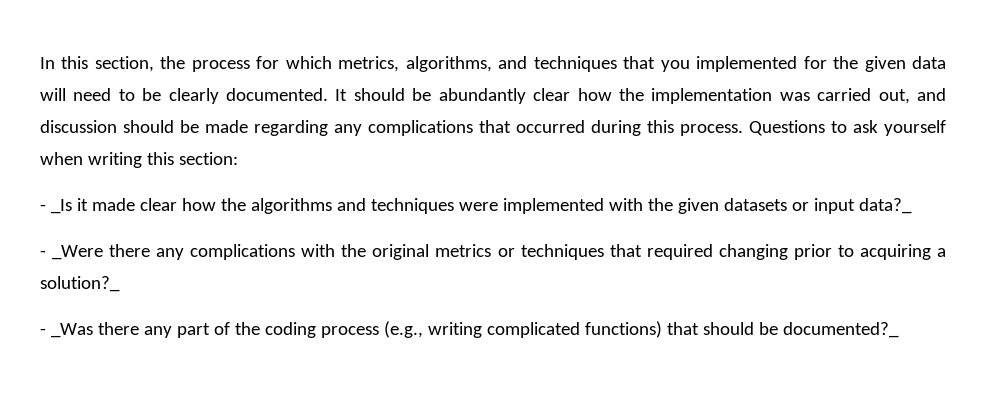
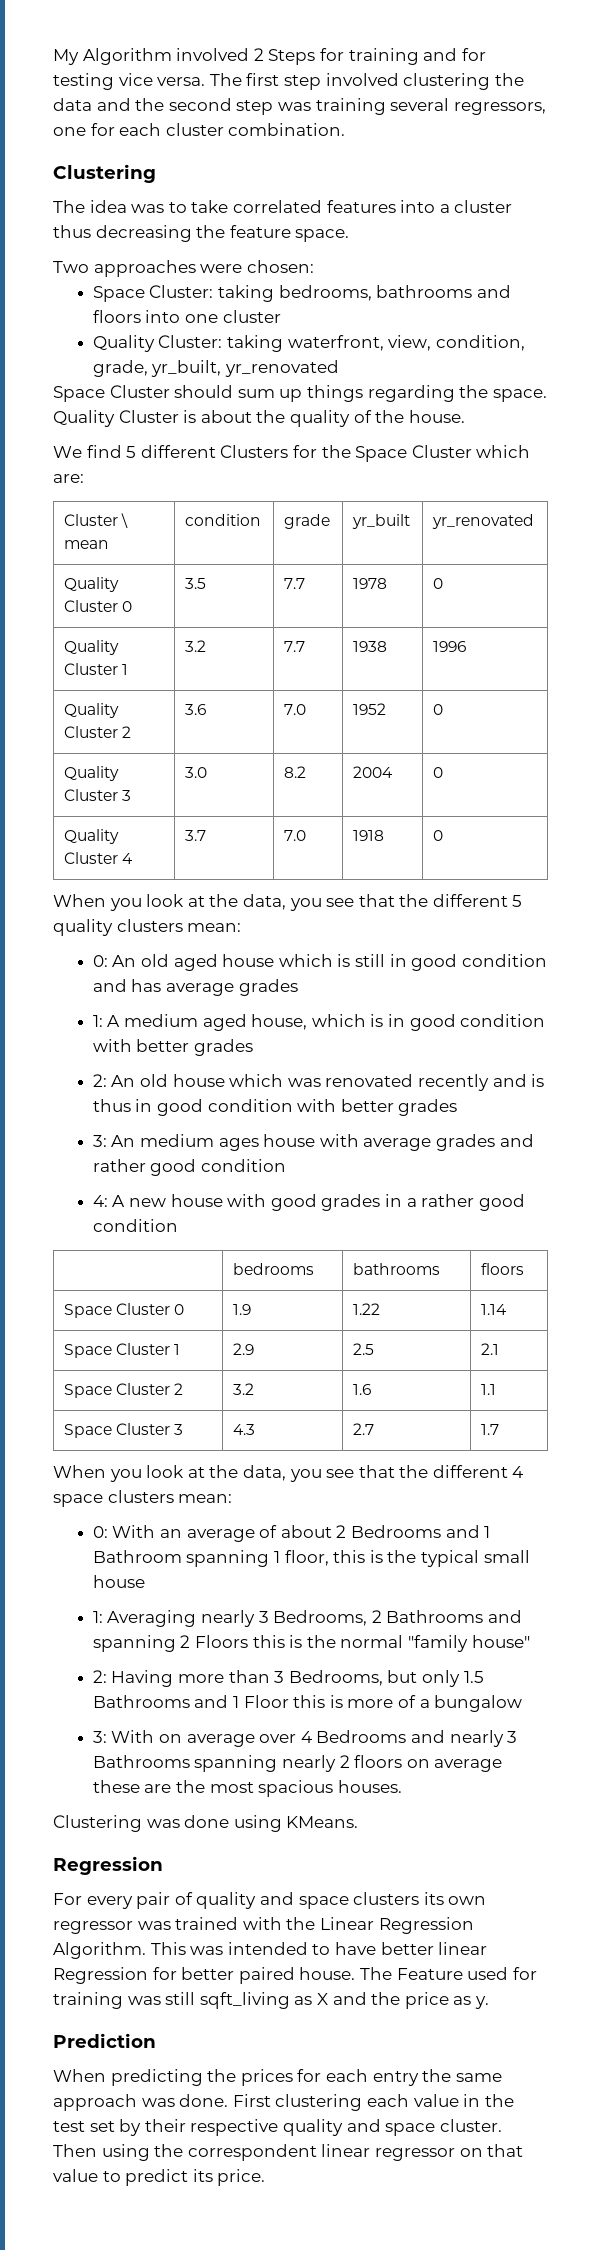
- In this section, the process for which metrics, algorithms, and techniques that you implemented for the given data will need to be clearly documented. It should be abundantly clear how the implementation was carried out, and discussion should be made regarding any complications that occurred during this process. Questions to ask yourself when writing this section:
- - _Is it made clear how the algorithms and techniques were implemented with the given datasets or input data?_
- - _Were there any complications with the original metrics or techniques that required changing prior to acquiring a solution?_
- - _Was there any part of the coding process (e.g., writing complicated functions) that should be documented?_
+ My Algorithm involved 2 Steps for training and for testing vice versa. The first step involved clustering the data and the second step was training several regressors, one for each cluster combination.
+ Clustering
+ The idea was to take correlated features into a cluster thus decreasing the feature space.
+ Two approaches were chosen:
+ Space Cluster: taking bedrooms, bathrooms and floors into one cluster
+ Quality Cluster: taking waterfront, view, condition, grade, yr_built, yr_renovated
+ Space Cluster should sum up things regarding the space. Quality Cluster is about the quality of the house.
+ We find 5 different Clusters for the Space Cluster which are:
+ Cluster \ mean | condition | grade | yr_built | yr_renovated
+ Quality Cluster 0 | 3.5 | 7.7 | 1978 | 0
+ Quality Cluster 1 | 3.2 | 7.7 | 1938 | 1996
+ Quality Cluster 2 | 3.6 | 7.0 | 1952 | 0
+ Quality Cluster 3 | 3.0 | 8.2 | 2004 | 0
+ Quality Cluster 4 | 3.7 | 7.0 | 1918 | 0
+ When you look at the data, you see that the different 5 quality clusters mean:
+ 0: An old aged house which is still in good condition and has average grades
+ 1: A medium aged house, which is in good condition with better grades
+ 2: An old house which was renovated recently and is thus in good condition with better grades
+ 3: An medium ages house with average grades and rather good condition
+ 4: A new house with good grades in a rather good condition
+ | bedrooms | bathrooms | floors
+ Space Cluster 0 | 1.9 | 1.22 | 1.14
+ Space Cluster 1 | 2.9 | 2.5 | 2.1
+ Space Cluster 2 | 3.2 | 1.6 | 1.1
+ Space Cluster 3 | 4.3 | 2.7 | 1.7
+ When you look at the data, you see that the different 4 space clusters mean:
+ 0: With an average of about 2 Bedrooms and 1 Bathroom spanning 1 floor, this is the typical small house
+ 1: Averaging nearly 3 Bedrooms, 2 Bathrooms and spanning 2 Floors this is the normal "family house"
+ 2: Having more than 3 Bedrooms, but only 1.5 Bathrooms and 1 Floor this is more of a bungalow
+ 3: With on average over 4 Bedrooms and nearly 3 Bathrooms spanning nearly 2 floors on average these are the most spacious houses.
+ Clustering was done using KMeans.
+ Regression
+ For every pair of quality and space clusters its own regressor was trained with the Linear Regression Algorithm. This was intended to have better linear Regression for better paired house. The Feature used for training was still sqft_living as X and the price as y.
+ Prediction
+ When predicting the prices for each entry the same approach was done. First clustering each value in the test set by their respective quality and space cluster. Then using the correspondent linear regressor on that value to predict its price.

